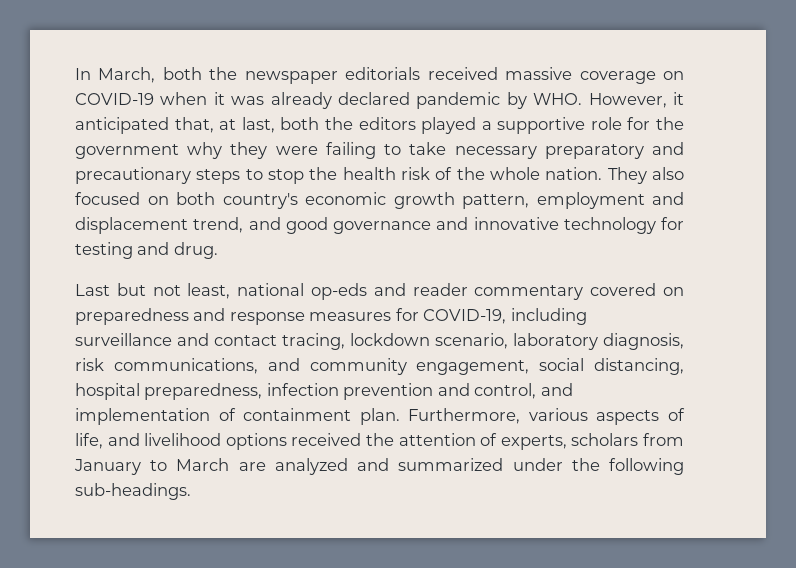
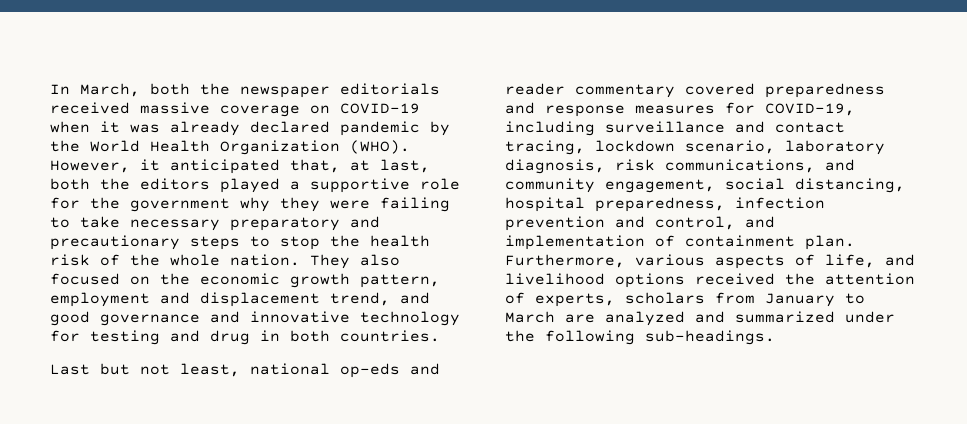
- In March, both the newspaper editorials received massive coverage on COVID-19 when it was already declared pandemic by WHO. However, it anticipated that, at last, both the editors played a supportive role for the government why they were failing to take necessary preparatory and precautionary steps to stop the health risk of the whole nation.
+ In March, both the newspaper editorials received massive coverage on COVID-19 when it was already declared pandemic by the World Health Organization (WHO). However, it anticipated that, at last, both the editors played a supportive role for the government why they were failing to take necessary preparatory and precautionary steps to stop the health risk of the whole nation.
- They also focused on both country's economic growth pattern, employment and displacement trend, and good governance and innovative technology for testing and drug.
+ They also focused on the economic growth pattern, employment and displacement trend, and good governance and innovative technology for testing and drug in both countries.
- Last but not least, national op-eds and reader commentary covered on preparedness and response measures for COVID-19, including surveillance and contact tracing, lockdown scenario, laboratory diagnosis, risk communications, and community engagement, social distancing, hospital preparedness, infection prevention and control, and implementation of containment plan.
+ Last but not least, national op-eds and reader commentary covered preparedness and response measures for COVID-19, including surveillance and contact tracing, lockdown scenario, laboratory diagnosis, risk communications, and community engagement, social distancing, hospital preparedness, infection prevention and control, and implementation of containment plan.

